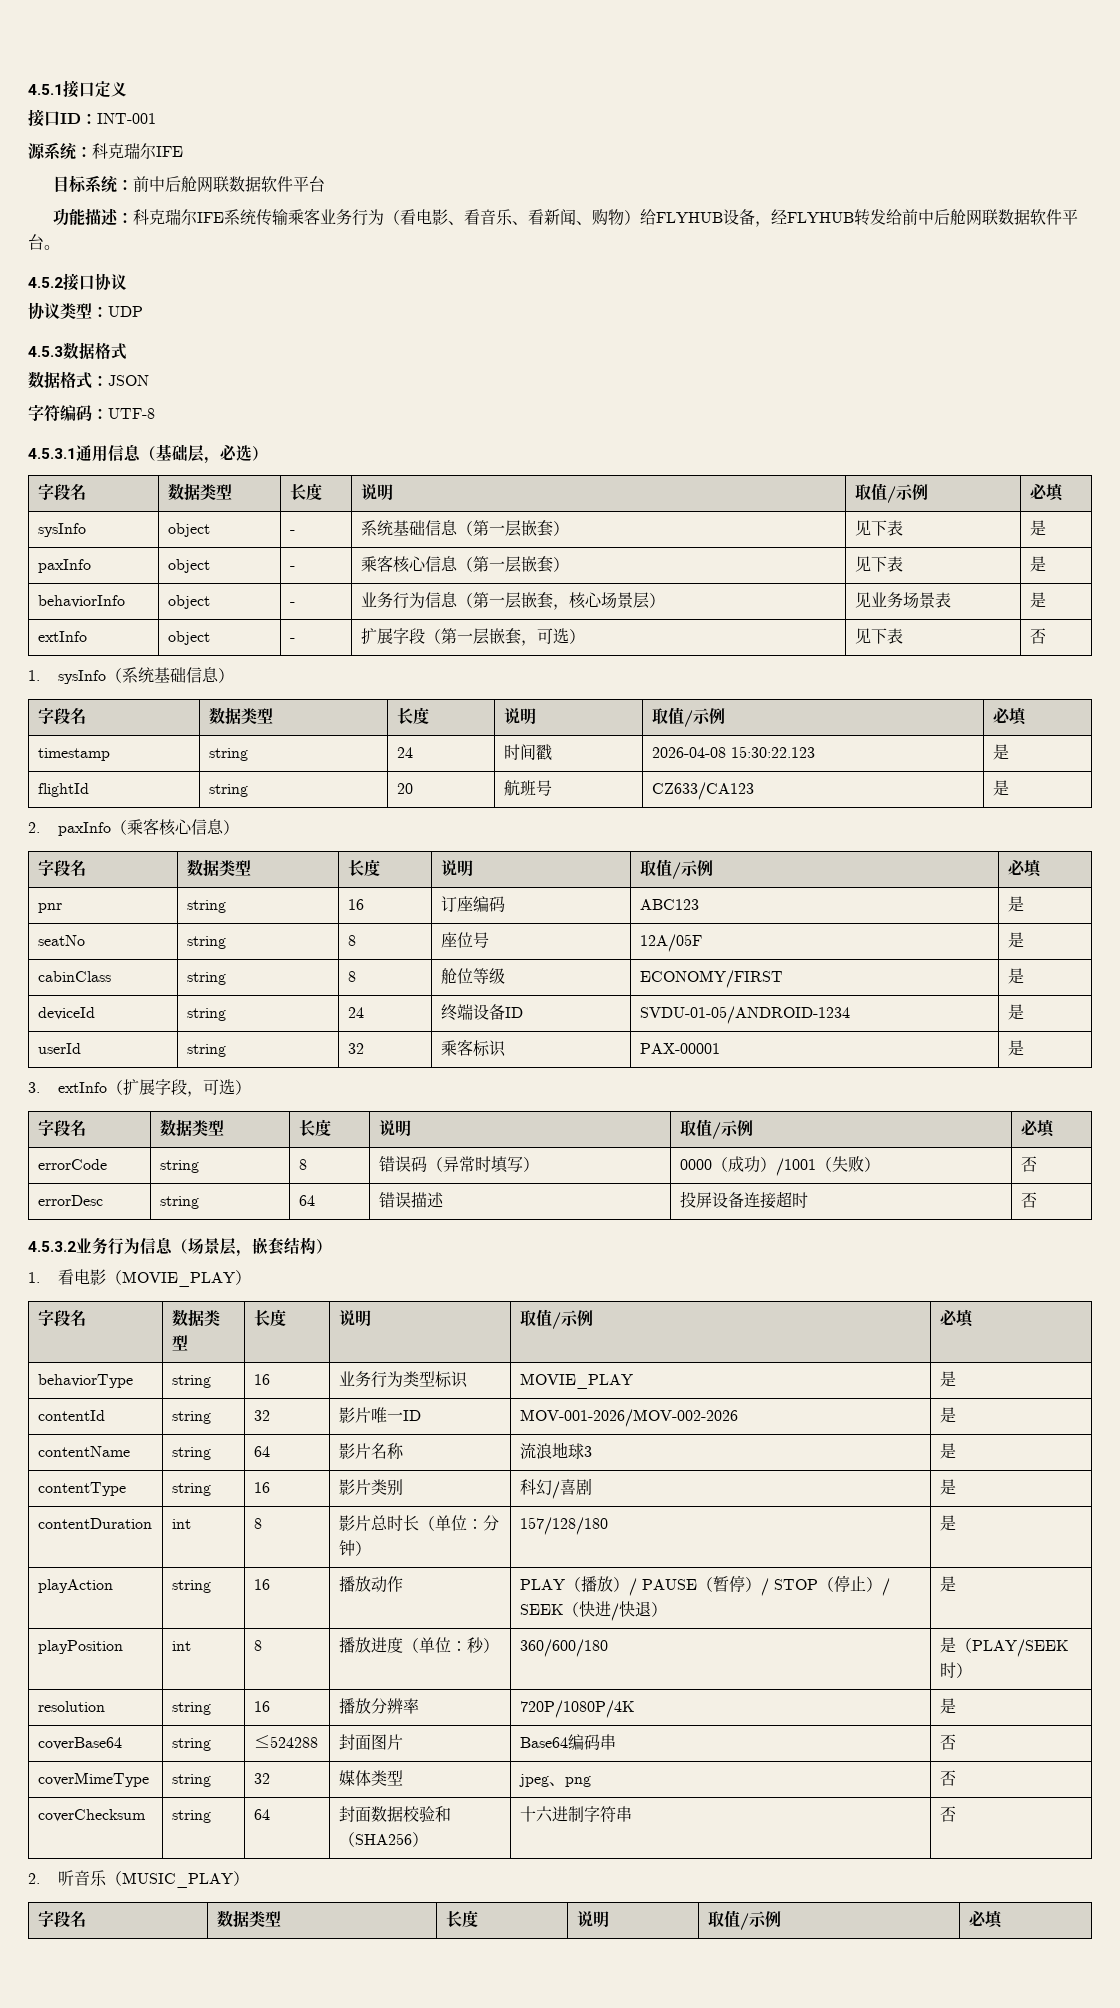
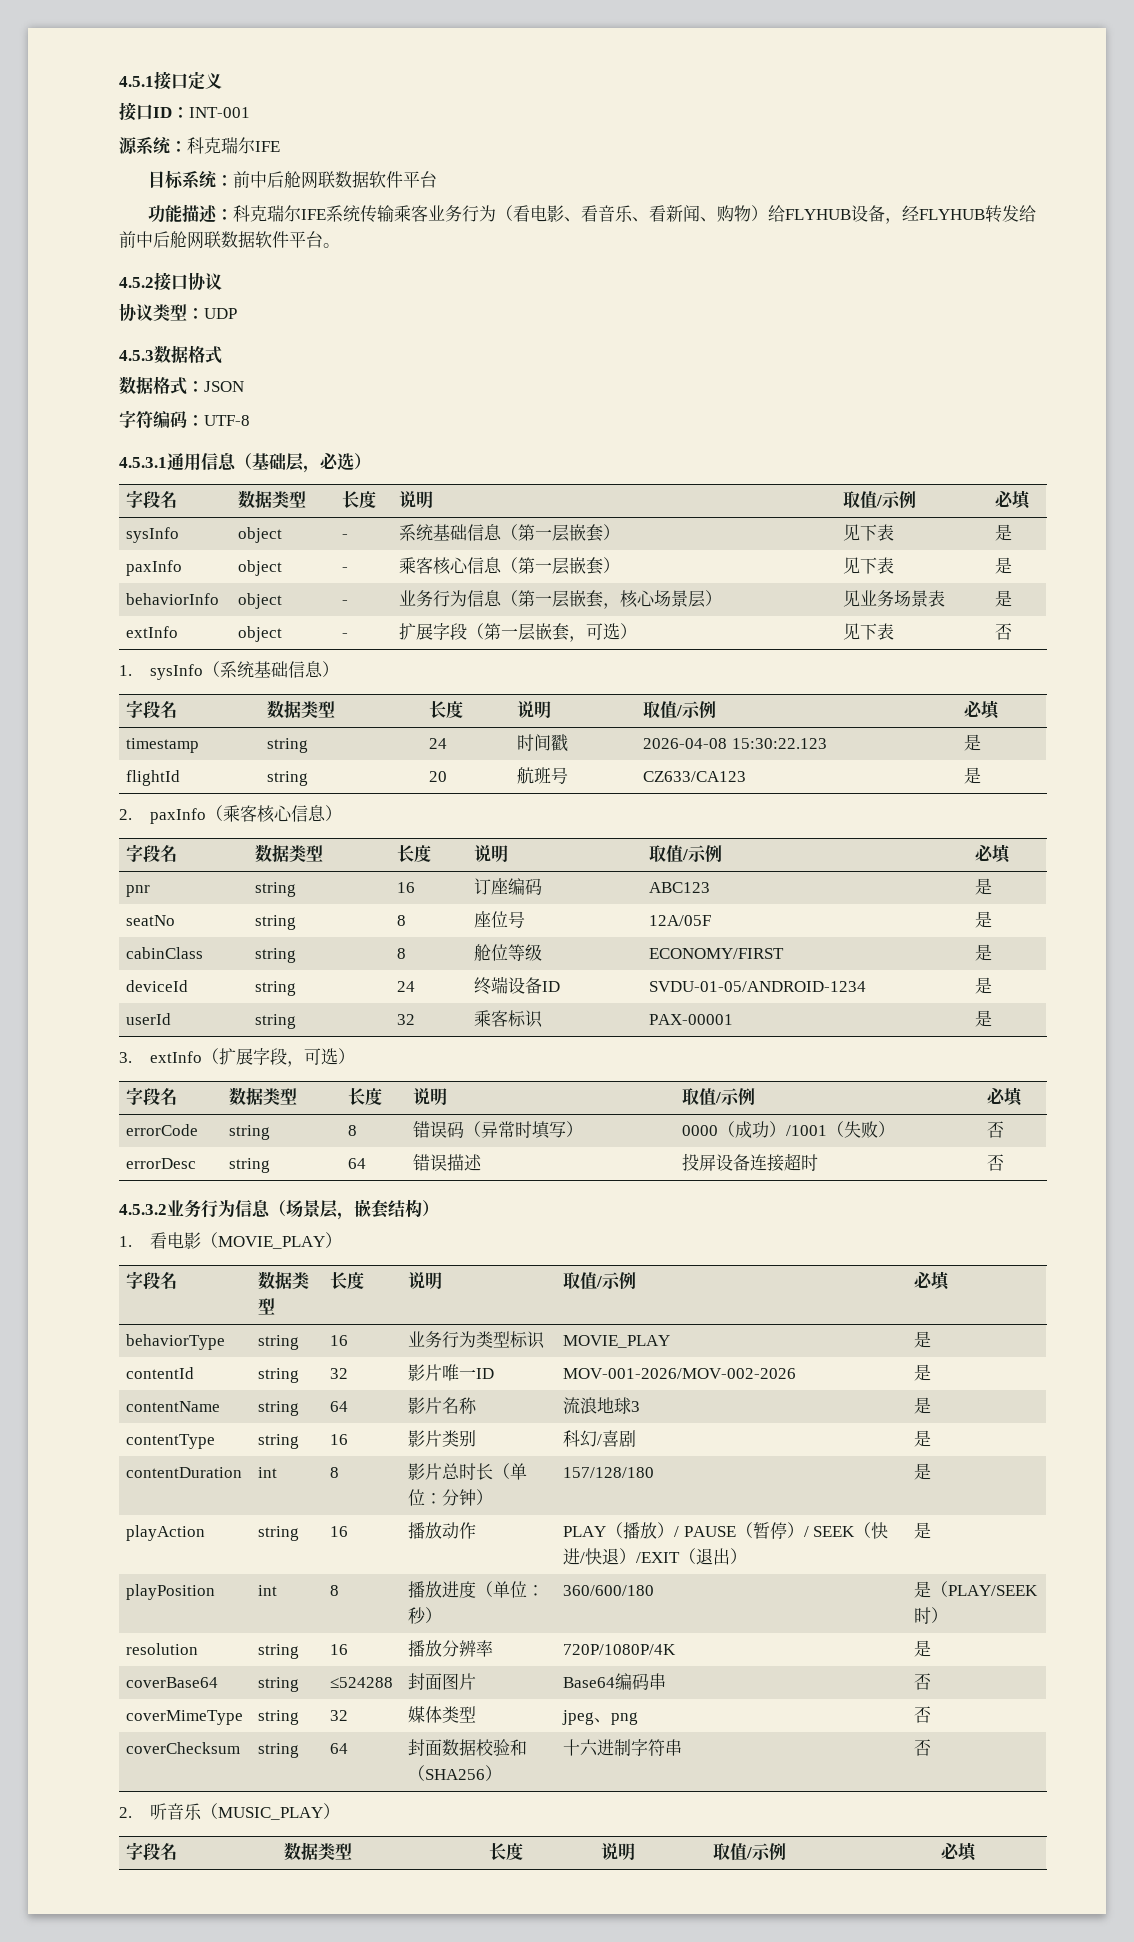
- playAction | string | 16 | 播放动作 | PLAY（播放）/ PAUSE（暂停）/ STOP（停止）/ SEEK（快进/快退） | 是
+ playAction | string | 16 | 播放动作 | PLAY（播放）/ PAUSE（暂停）/ SEEK（快进/快退）/EXIT（退出） | 是

